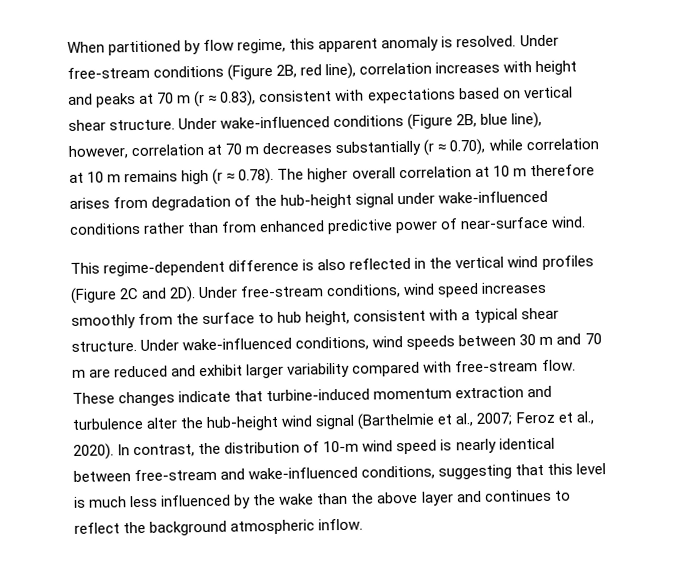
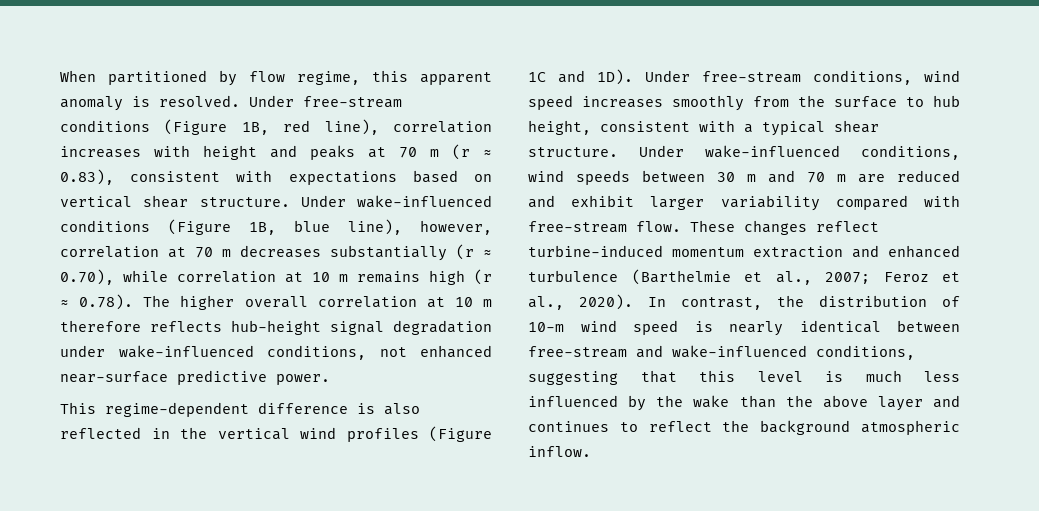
- Under free-stream conditions (Figure 2B, red line), correlation increases with height and peaks at 70 m (r ≈ 0.83), consistent with expectations based on vertical shear structure.
+ Under free-stream conditions (Figure 1B, red line), correlation increases with height and peaks at 70 m (r ≈ 0.83), consistent with expectations based on vertical shear structure.
- Under wake-influenced conditions (Figure 2B, blue line), however, correlation at 70 m decreases substantially (r ≈ 0.70), while correlation at 10 m remains high (r ≈ 0.78). The higher overall correlation at 10 m therefore arises from degradation of the hub-height signal under wake-influenced conditions rather than from enhanced predictive power of near-surface wind.
+ Under wake-influenced conditions (Figure 1B, blue line), however, correlation at 70 m decreases substantially (r ≈ 0.70), while correlation at 10 m remains high (r ≈ 0.78). The higher overall correlation at 10 m therefore reflects hub-height signal degradation under wake-influenced conditions, not enhanced near-surface predictive power.
- This regime-dependent difference is also reflected in the vertical wind profiles (Figure 2C and 2D).
+ This regime-dependent difference is also reflected in the vertical wind profiles (Figure 1C and 1D).
- These changes indicate that turbine-induced momentum extraction and turbulence alter the hub-height wind signal (Barthelmie et al., 2007; Feroz et al., 2020).
+ These changes reflect turbine-induced momentum extraction and enhanced turbulence (Barthelmie et al., 2007; Feroz et al., 2020).

